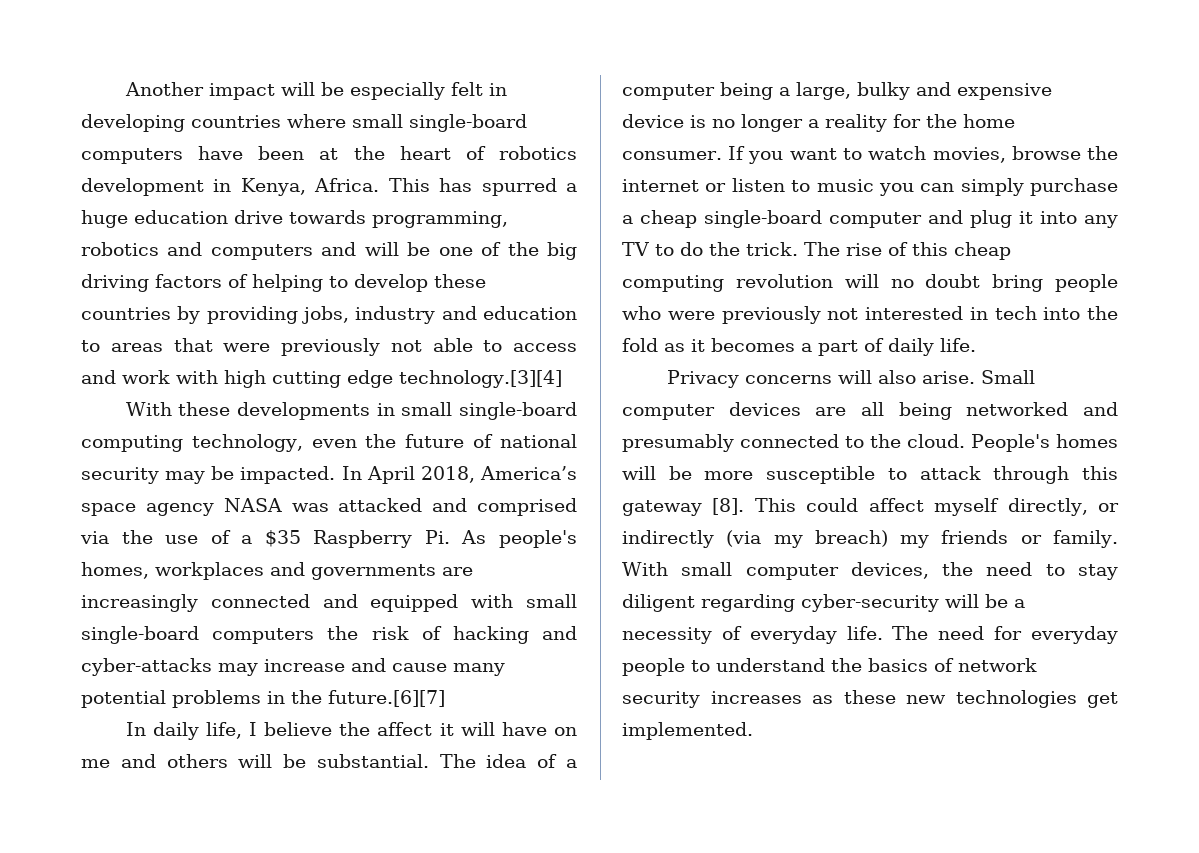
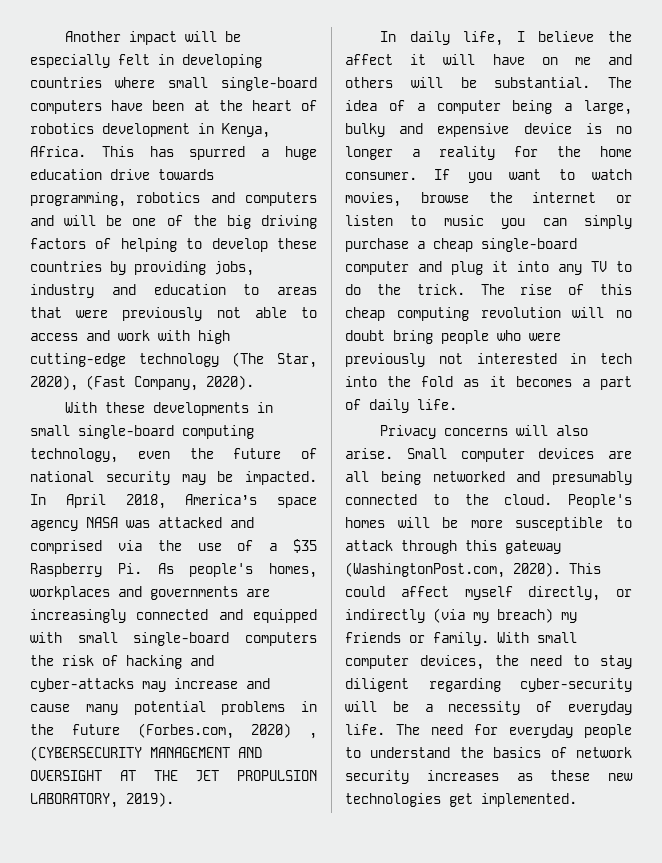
- This has spurred a huge education drive towards programming, robotics and computers and will be one of the big driving factors of helping to develop these countries by providing jobs, industry and education to areas that were previously not able to access and work with high cutting edge technology.[3][4]
+ This has spurred a huge education drive towards programming, robotics and computers and will be one of the big driving factors of helping to develop these countries by providing jobs, industry and education to areas that were previously not able to access and work with high cutting-edge technology (The Star, 2020), (Fast Company, 2020).
- In April 2018, America’s space agency NASA was attacked and comprised via the use of a $35 Raspberry Pi. As people's homes, workplaces and governments are increasingly connected and equipped with small single-board computers the risk of hacking and cyber-attacks may increase and cause many potential problems in the future.[6][7]
+ In April 2018, America’s space agency NASA was attacked and comprised via the use of a $35 Raspberry Pi. As people's homes, workplaces and governments are increasingly connected and equipped with small single-board computers the risk of hacking and cyber-attacks may increase and cause many potential problems in the future (Forbes.com, 2020) , (CYBERSECURITY MANAGEMENT AND OVERSIGHT AT THE JET PROPULSION LABORATORY, 2019).
- People's homes will be more susceptible to attack through this gateway [8].
+ People's homes will be more susceptible to attack through this gateway (WashingtonPost.com, 2020).

